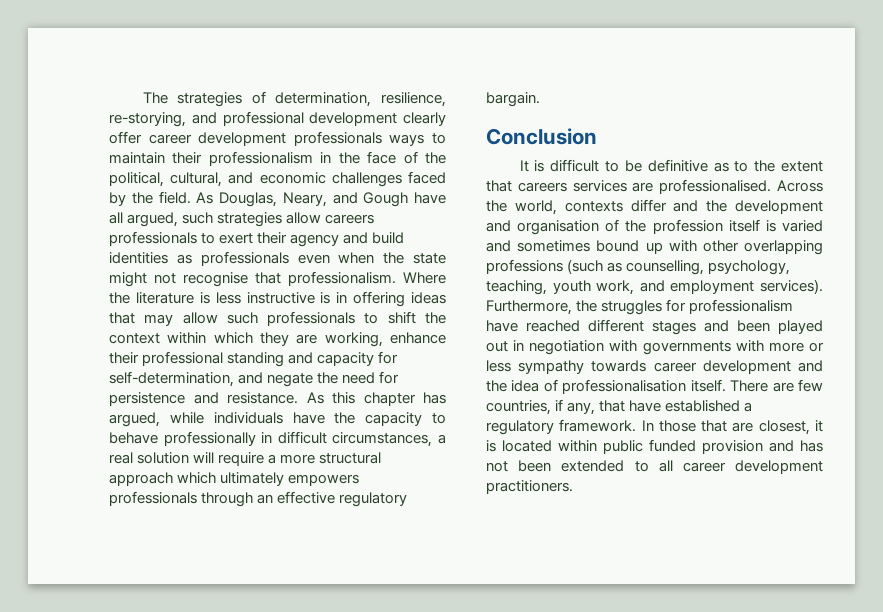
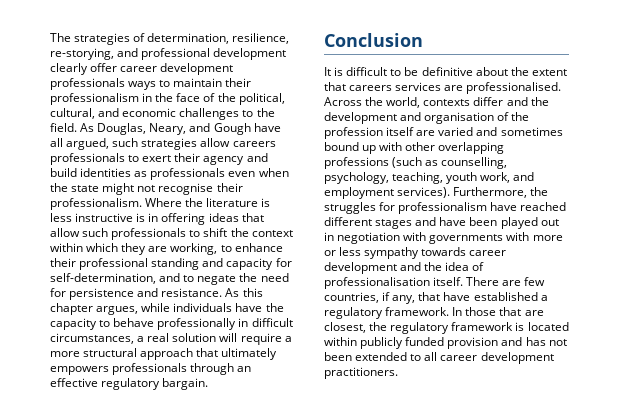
- The strategies of determination, resilience, re-storying, and professional development clearly offer career development professionals ways to maintain their professionalism in the face of the political, cultural, and economic challenges faced by the field.
+ The strategies of determination, resilience, re-storying, and professional development clearly offer career development professionals ways to maintain their professionalism in the face of the political, cultural, and economic challenges to the field.
- As Douglas, Neary, and Gough have all argued, such strategies allow careers professionals to exert their agency and build identities as professionals even when the state might not recognise that professionalism.
+ As Douglas, Neary, and Gough have all argued, such strategies allow careers professionals to exert their agency and build identities as professionals even when the state might not recognise their professionalism.
- Where the literature is less instructive is in offering ideas that may allow such professionals to shift the context within which they are working, enhance their professional standing and capacity for self-determination, and negate the need for persistence and resistance.
+ Where the literature is less instructive is in offering ideas that allow such professionals to shift the context within which they are working, to enhance their professional standing and capacity for self-determination, and to negate the need for persistence and resistance.
- As this chapter has argued, while individuals have the capacity to behave professionally in difficult circumstances, a real solution will require a more structural approach which ultimately empowers professionals through an effective regulatory bargain.
+ As this chapter argues, while individuals have the capacity to behave professionally in difficult circumstances, a real solution will require a more structural approach that ultimately empowers professionals through an effective regulatory bargain.
- It is difficult to be definitive as to the extent that careers services are professionalised.
+ It is difficult to be definitive about the extent that careers services are professionalised.
- Across the world, contexts differ and the development and organisation of the profession itself is varied and sometimes bound up with other overlapping professions (such as counselling, psychology, teaching, youth work, and employment services).
+ Across the world, contexts differ and the development and organisation of the profession itself are varied and sometimes bound up with other overlapping professions (such as counselling, psychology, teaching, youth work, and employment services).
- Furthermore, the struggles for professionalism have reached different stages and been played out in negotiation with governments with more or less sympathy towards career development and the idea of professionalisation itself.
+ Furthermore, the struggles for professionalism have reached different stages and have been played out in negotiation with governments with more or less sympathy towards career development and the idea of professionalisation itself.
- In those that are closest, it is located within public funded provision and has not been extended to all career development practitioners.
+ In those that are closest, the regulatory framework is located within publicly funded provision and has not been extended to all career development practitioners.

